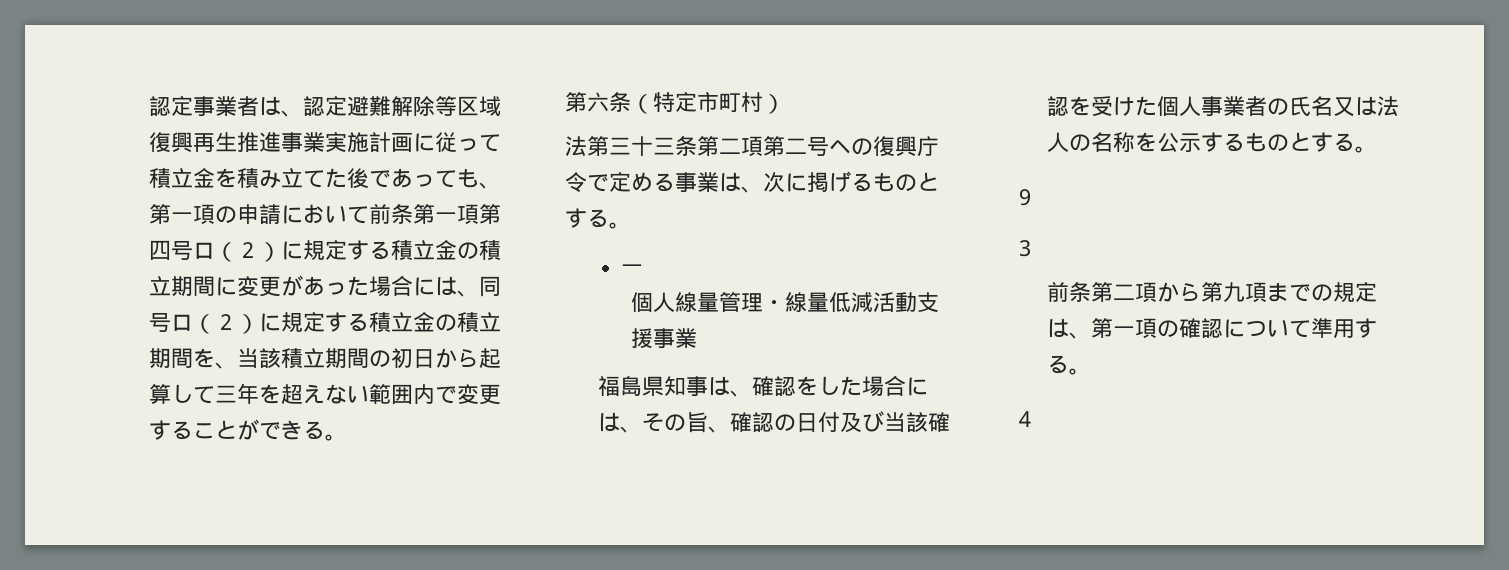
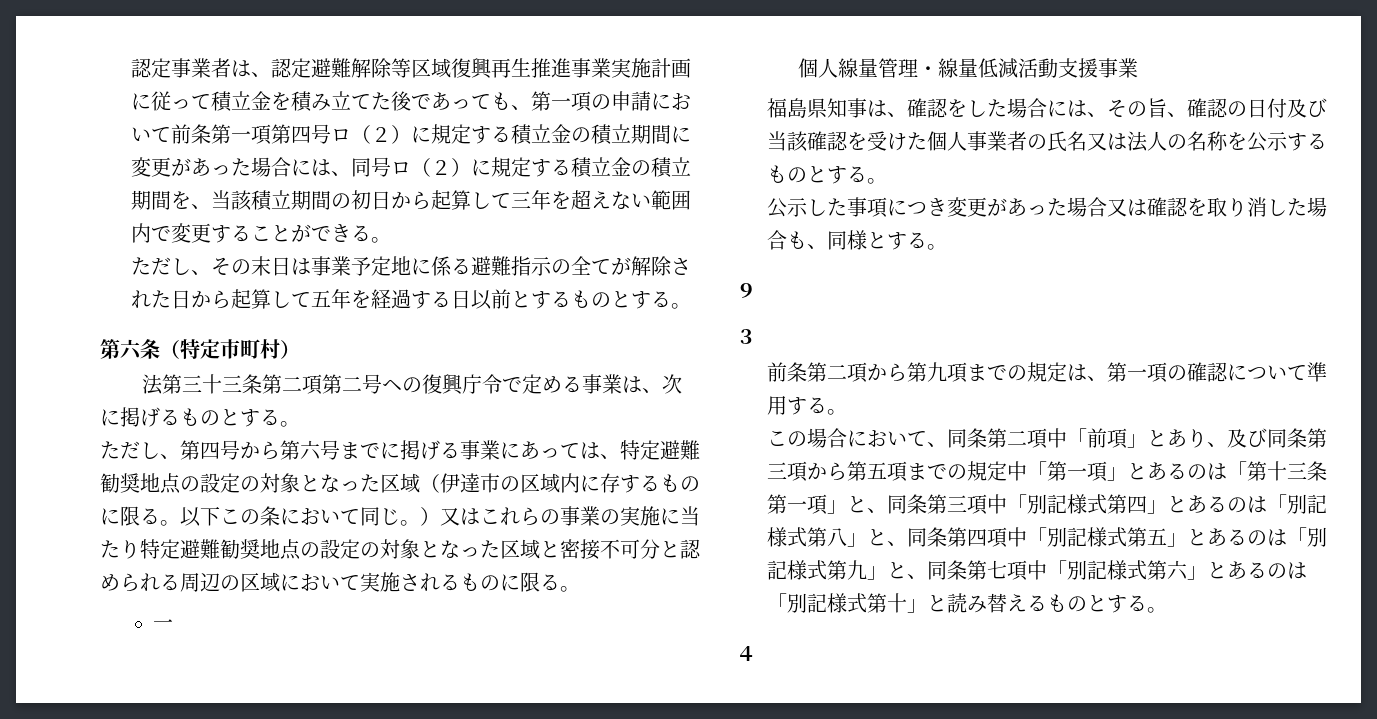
+ ただし、その末日は事業予定地に係る避難指示の全てが解除された日から起算して五年を経過する日以前とするものとする。
+ ただし、第四号から第六号までに掲げる事業にあっては、特定避難勧奨地点の設定の対象となった区域（伊達市の区域内に存するものに限る。以下この条において同じ。）又はこれらの事業の実施に当たり特定避難勧奨地点の設定の対象となった区域と密接不可分と認められる周辺の区域において実施されるものに限る。
+ 公示した事項につき変更があった場合又は確認を取り消した場合も、同様とする。
+ この場合において、同条第二項中「前項」とあり、及び同条第三項から第五項までの規定中「第一項」とあるのは「第十三条第一項」と、同条第三項中「別記様式第四」とあるのは「別記様式第八」と、同条第四項中「別記様式第五」とあるのは「別記様式第九」と、同条第七項中「別記様式第六」とあるのは「別記様式第十」と読み替えるものとする。

